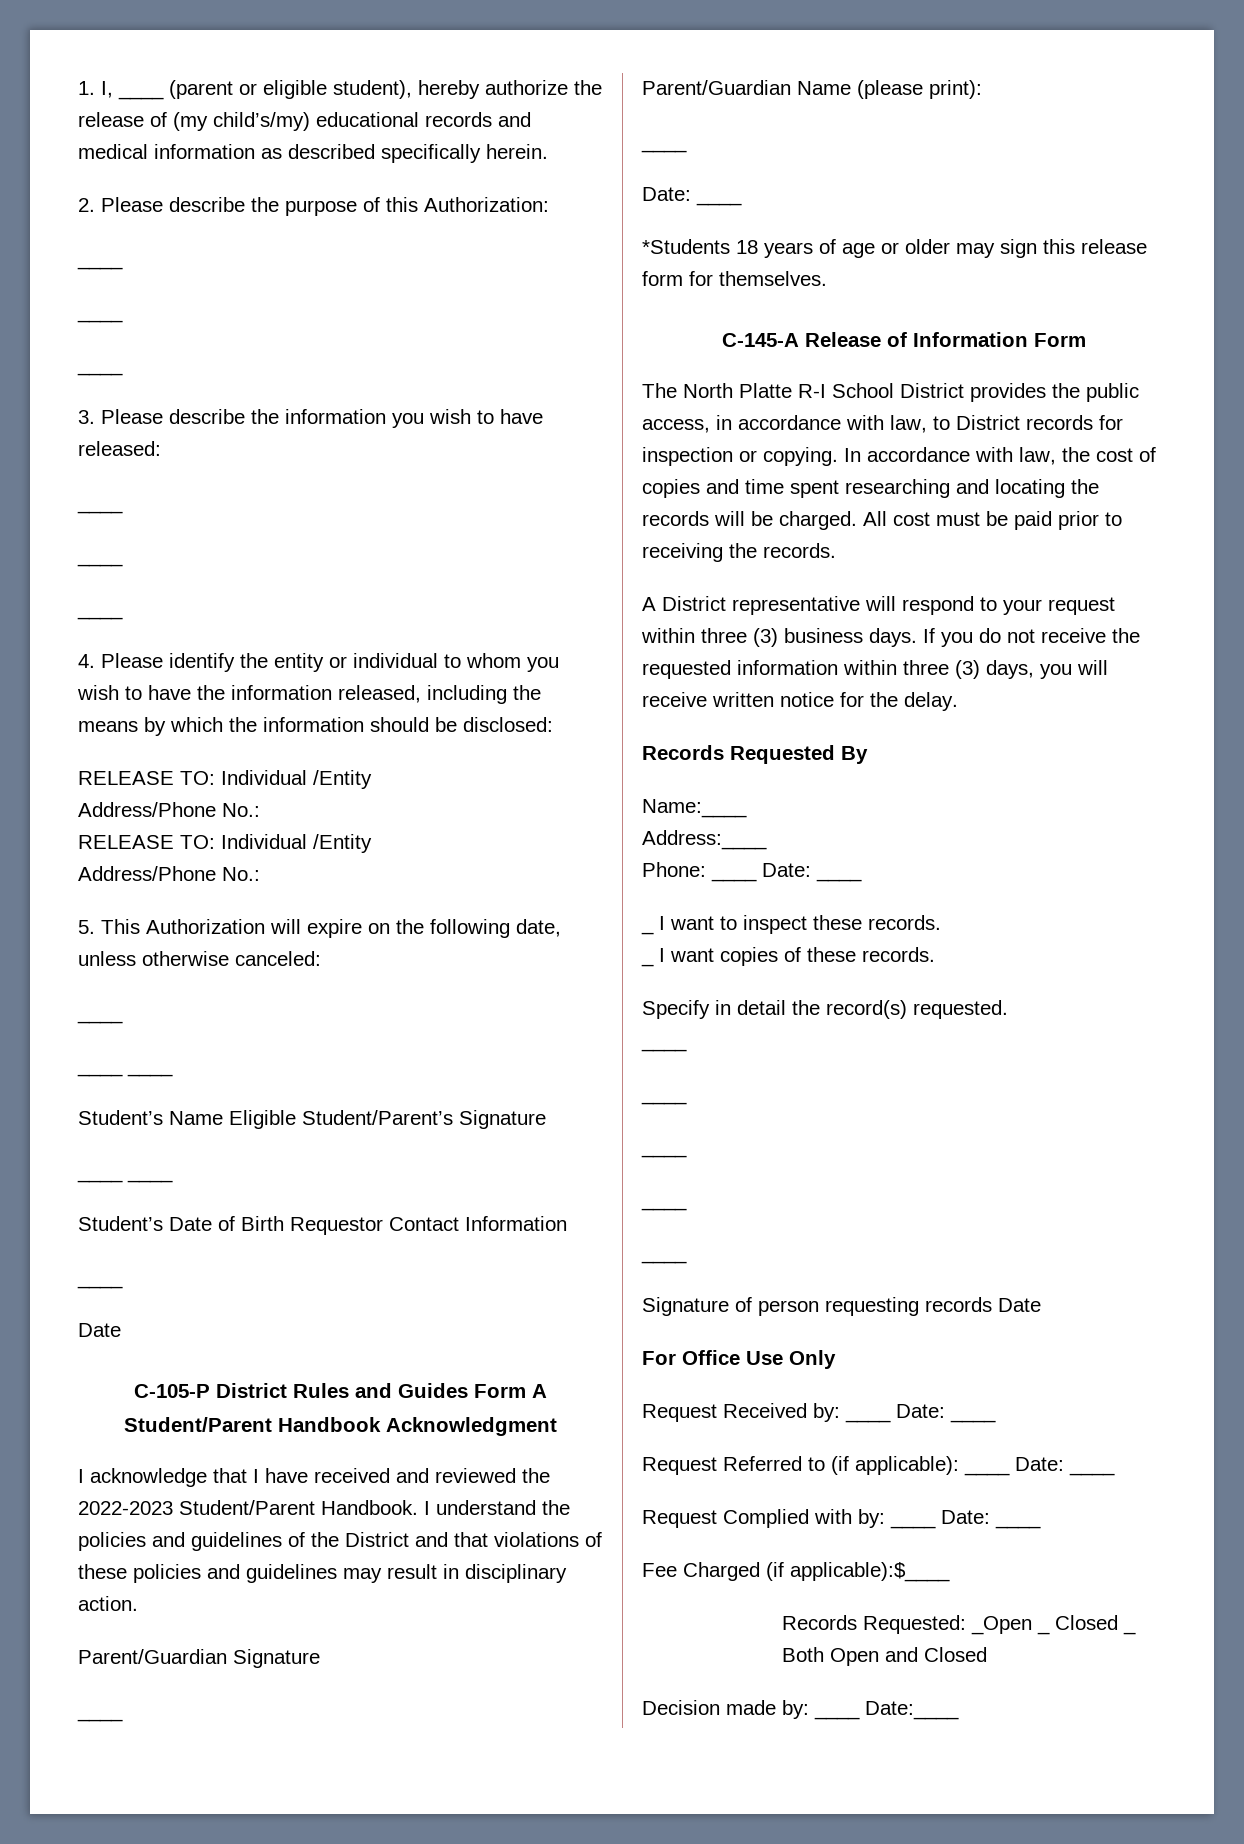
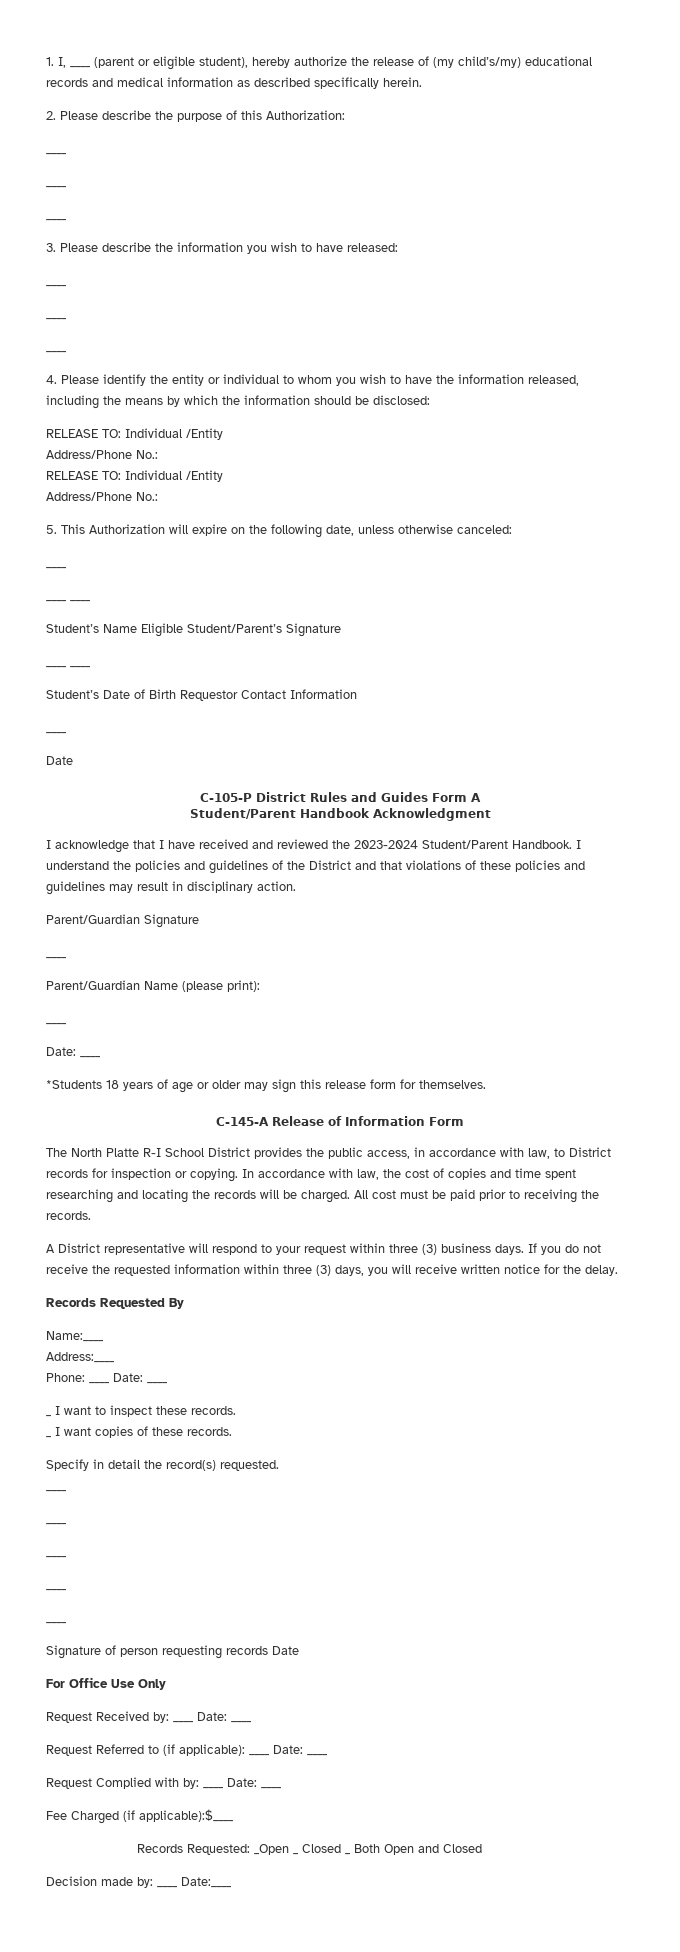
- I acknowledge that I have received and reviewed the 2022-2023 Student/Parent Handbook.
+ I acknowledge that I have received and reviewed the 2023-2024 Student/Parent Handbook.

